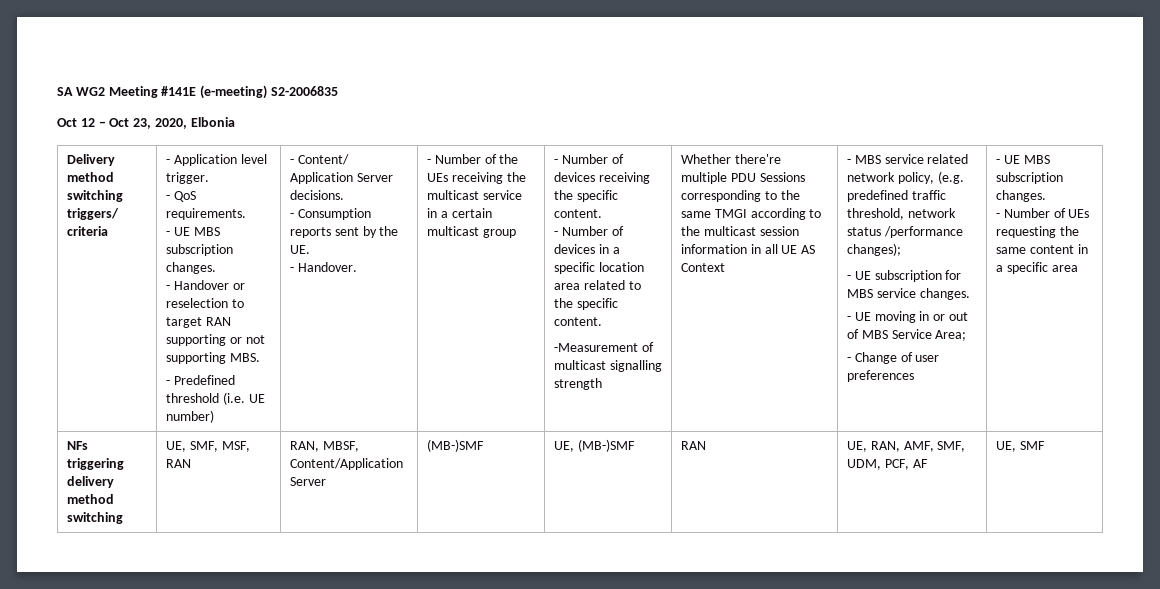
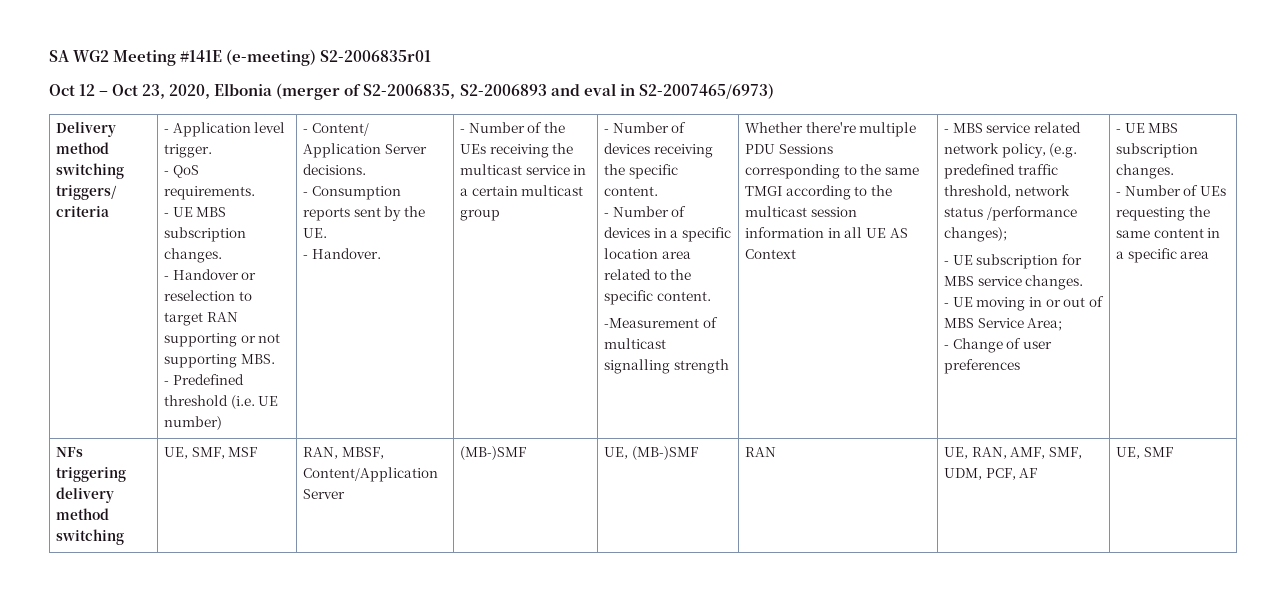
- SA WG2 Meeting #141E (e-meeting) S2-2006835
+ SA WG2 Meeting #141E (e-meeting) S2-2006835r01
- Oct 12 – Oct 23, 2020, Elbonia
+ Oct 12 – Oct 23, 2020, Elbonia (merger of S2-2006835, S2-2006893 and eval in S2-2007465/6973)
- NFs triggering delivery method switching | UE, SMF, MSF, RAN | RAN, MBSF, Content/Application Server | (MB-)SMF | UE, (MB-)SMF | RAN | UE, RAN, AMF, SMF, UDM, PCF, AF | UE, SMF
+ NFs triggering delivery method switching | UE, SMF, MSF | RAN, MBSF, Content/Application Server | (MB-)SMF | UE, (MB-)SMF | RAN | UE, RAN, AMF, SMF, UDM, PCF, AF | UE, SMF

